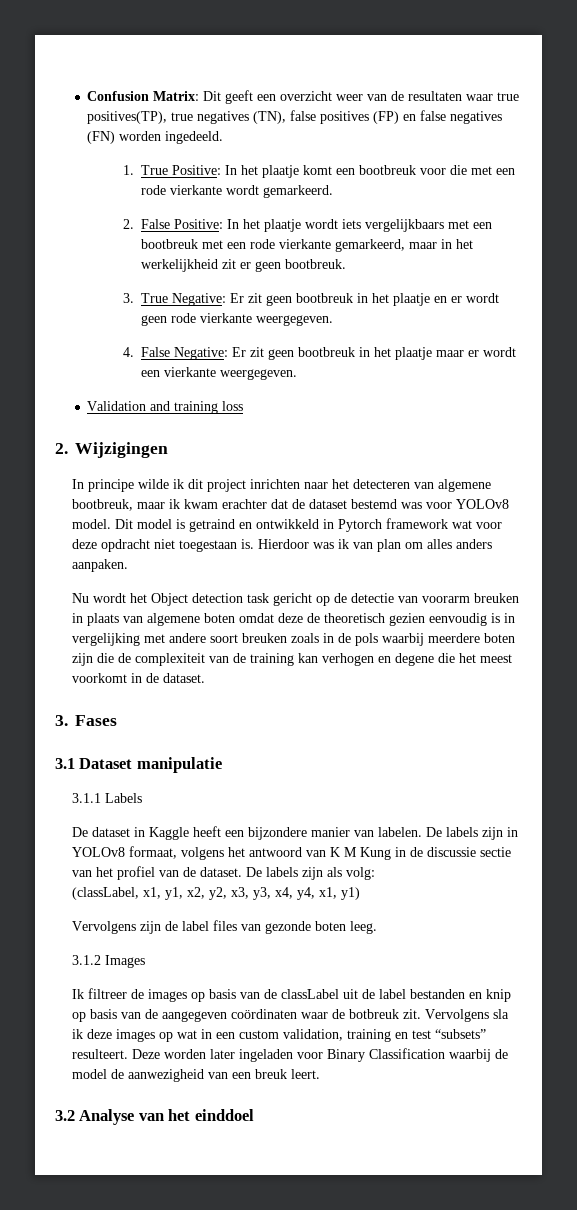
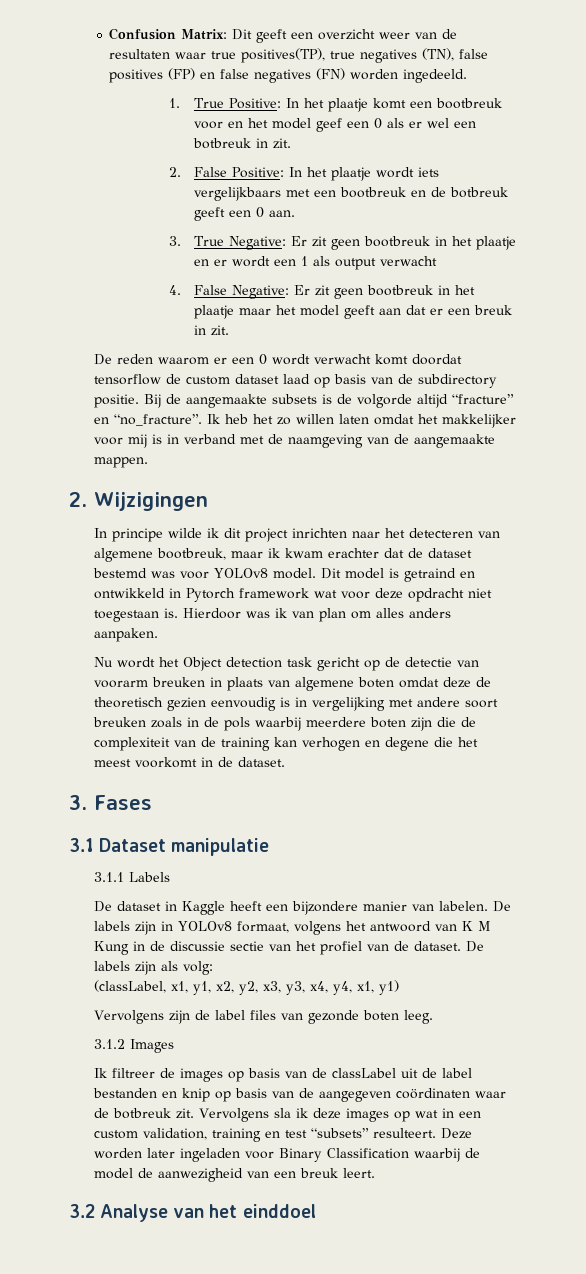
- 1. True Positive: In het plaatje komt een bootbreuk voor die met een rode vierkante wordt gemarkeerd.
+ 1. True Positive: In het plaatje komt een bootbreuk voor en het model geef een 0 als er wel een botbreuk in zit.
- 2. False Positive: In het plaatje wordt iets vergelijkbaars met een bootbreuk met een rode vierkante gemarkeerd, maar in het werkelijkheid zit er geen bootbreuk.
+ 2. False Positive: In het plaatje wordt iets vergelijkbaars met een bootbreuk en de botbreuk geeft een 0 aan.
- 3. True Negative: Er zit geen bootbreuk in het plaatje en er wordt geen rode vierkante weergegeven.
+ 3. True Negative: Er zit geen bootbreuk in het plaatje en er wordt een 1 als output verwacht
- 4. False Negative: Er zit geen bootbreuk in het plaatje maar er wordt een vierkante weergegeven.
- Validation and training loss
+ 4. False Negative: Er zit geen bootbreuk in het plaatje maar het model geeft aan dat er een breuk in zit.
+ De reden waarom er een 0 wordt verwacht komt doordat tensorflow de custom dataset laad op basis van de subdirectory positie. Bij de aangemaakte subsets is de volgorde altijd “fracture” en “no_fracture”. Ik heb het zo willen laten omdat het makkelijker voor mij is in verband met de naamgeving van de aangemaakte mappen.

